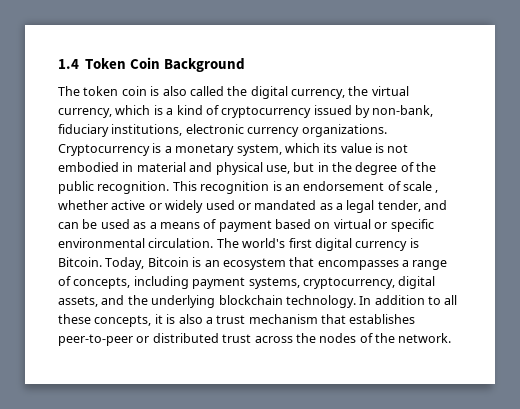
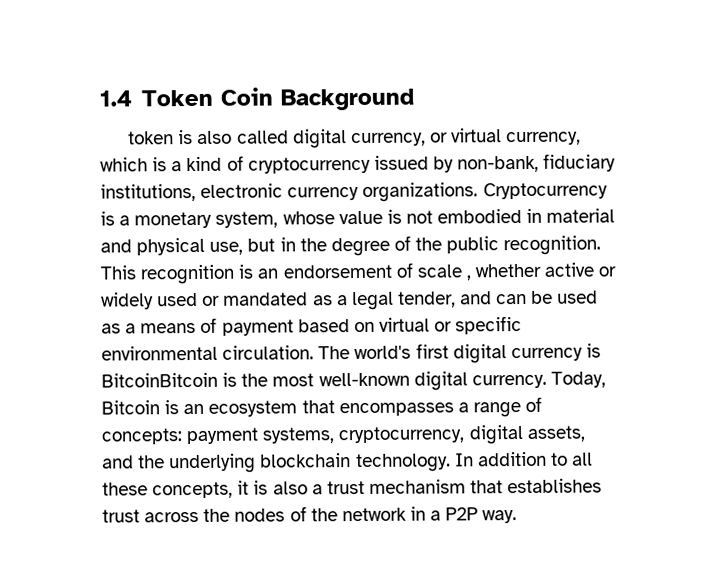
- The token coin is also called the digital currency, the virtual currency, which is a kind of cryptocurrency issued by non-bank, fiduciary institutions, electronic currency organizations.
+ token is also called digital currency, or virtual currency, which is a kind of cryptocurrency issued by non-bank, fiduciary institutions, electronic currency organizations.
- Cryptocurrency is a monetary system, which its value is not embodied in material and physical use, but in the degree of the public recognition.
+ Cryptocurrency is a monetary system, whose value is not embodied in material and physical use, but in the degree of the public recognition.
- The world's first digital currency is Bitcoin.
+ The world's first digital currency is BitcoinBitcoin is the most well-known digital currency.
- Today, Bitcoin is an ecosystem that encompasses a range of concepts, including payment systems, cryptocurrency, digital assets, and the underlying blockchain technology.
+ Today, Bitcoin is an ecosystem that encompasses a range of concepts: payment systems, cryptocurrency, digital assets, and the underlying blockchain technology.
- In addition to all these concepts, it is also a trust mechanism that establishes peer-to-peer or distributed trust across the nodes of the network.
+ In addition to all these concepts, it is also a trust mechanism that establishes trust across the nodes of the network in a P2P way.

